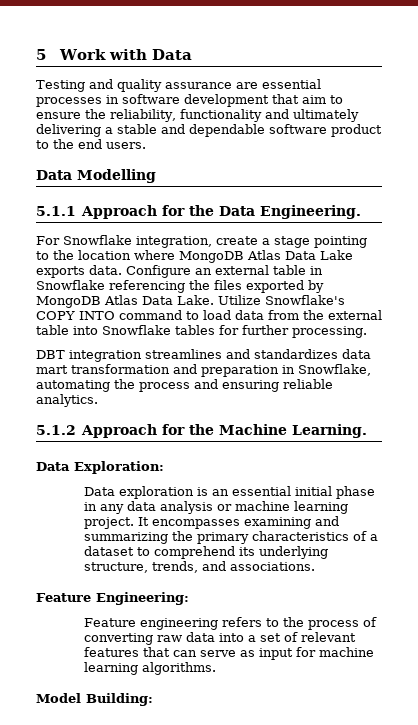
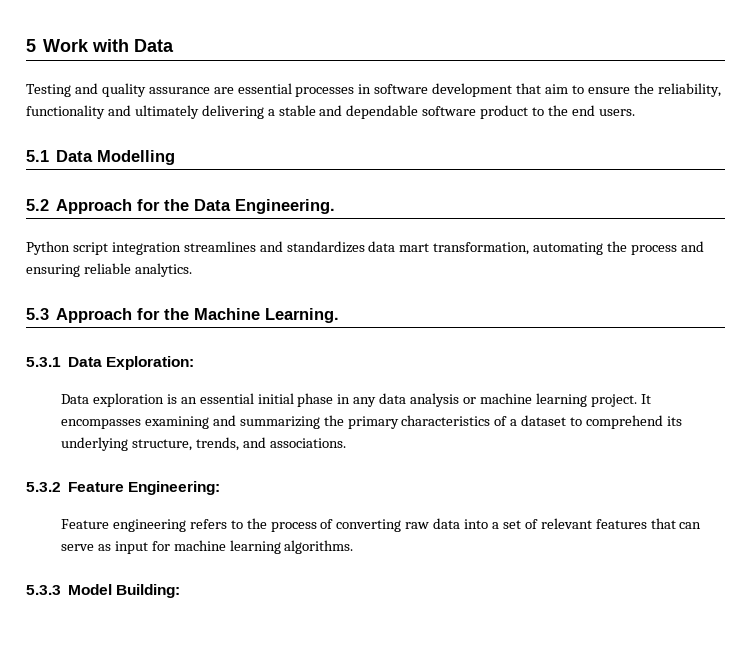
- Data Modelling
+ 5.1 Data Modelling
- 5.1.1 Approach for the Data Engineering.
+ 5.2 Approach for the Data Engineering.
- For Snowflake integration, create a stage pointing to the location where MongoDB Atlas Data Lake exports data. Configure an external table in Snowflake referencing the files exported by MongoDB Atlas Data Lake. Utilize Snowflake's COPY INTO command to load data from the external table into Snowflake tables for further processing.
- DBT integration streamlines and standardizes data mart transformation and preparation in Snowflake, automating the process and ensuring reliable analytics.
+ Python script integration streamlines and standardizes data mart transformation, automating the process and ensuring reliable analytics.
- 5.1.2 Approach for the Machine Learning.
+ 5.3 Approach for the Machine Learning.
- Data Exploration:
+ 5.3.1 Data Exploration:
- Feature Engineering:
+ 5.3.2 Feature Engineering:
- Model Building:
+ 5.3.3 Model Building:

